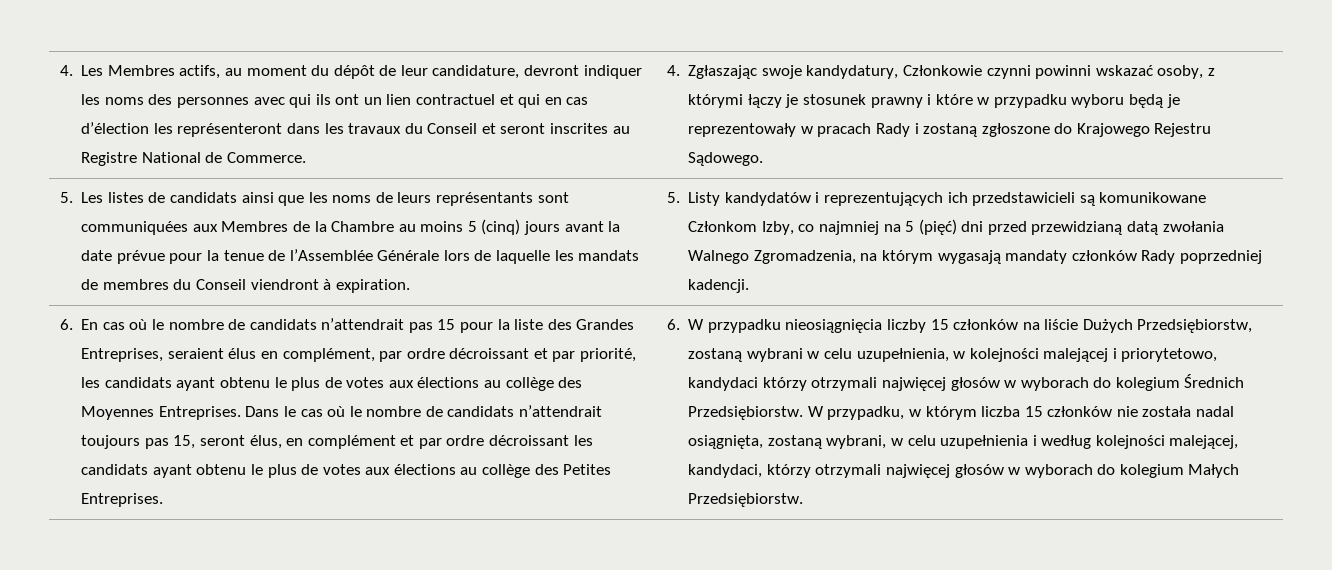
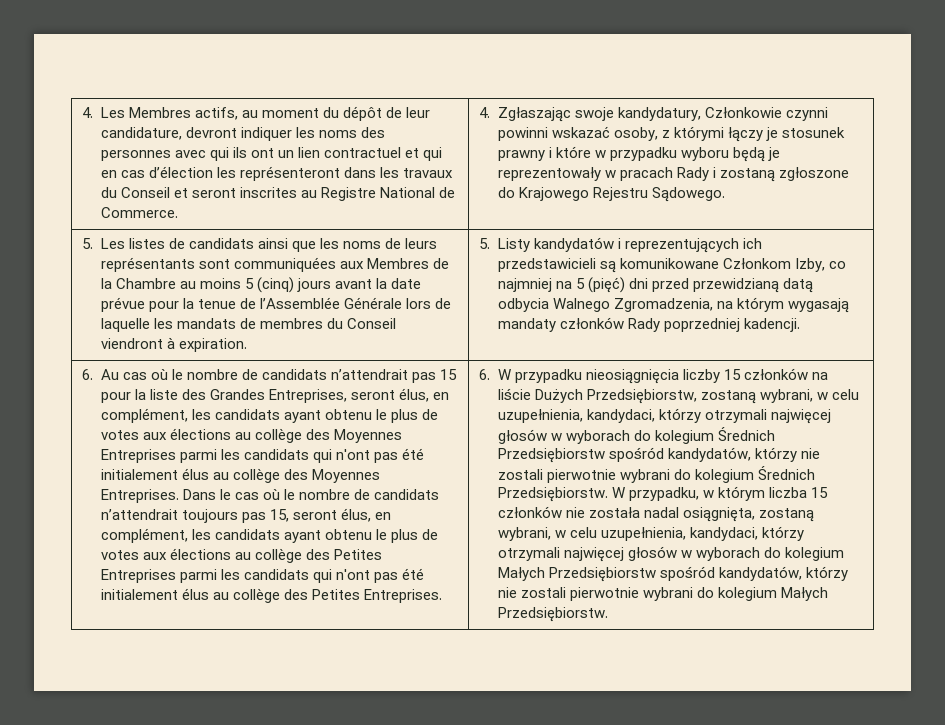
- 5. Listy kandydatów i reprezentujących ich przedstawicieli są komunikowane Członkom Izby, co najmniej na 5 (pięć) dni przed przewidzianą datą zwołania Walnego Zgromadzenia, na którym wygasają mandaty członków Rady poprzedniej kadencji.
+ 5. Listy kandydatów i reprezentujących ich przedstawicieli są komunikowane Członkom Izby, co najmniej na 5 (pięć) dni przed przewidzianą datą odbycia Walnego Zgromadzenia, na którym wygasają mandaty członków Rady poprzedniej kadencji.
- 6. En cas où le nombre de candidats n’attendrait pas 15 pour la liste des Grandes Entreprises, seraient élus en complément, par ordre décroissant et par priorité, les candidats ayant obtenu le plus de votes aux élections au collège des Moyennes Entreprises.
+ 6. Au cas où le nombre de candidats n’attendrait pas 15 pour la liste des Grandes Entreprises, seront élus, en complément, les candidats ayant obtenu le plus de votes aux élections au collège des Moyennes Entreprises parmi les candidats qui n'ont pas été initialement élus au collège des Moyennes Entreprises.
- Dans le cas où le nombre de candidats n’attendrait toujours pas 15, seront élus, en complément et par ordre décroissant les candidats ayant obtenu le plus de votes aux élections au collège des Petites Entreprises.
+ Dans le cas où le nombre de candidats n’attendrait toujours pas 15, seront élus, en complément, les candidats ayant obtenu le plus de votes aux élections au collège des Petites Entreprises parmi les candidats qui n'ont pas été initialement élus au collège des Petites Entreprises.
- 6. W przypadku nieosiągnięcia liczby 15 członków na liście Dużych Przedsiębiorstw, zostaną wybrani w celu uzupełnienia, w kolejności malejącej i priorytetowo, kandydaci którzy otrzymali najwięcej głosów w wyborach do kolegium Średnich Przedsiębiorstw.
+ 6. W przypadku nieosiągnięcia liczby 15 członków na liście Dużych Przedsiębiorstw, zostaną wybrani, w celu uzupełnienia, kandydaci, którzy otrzymali najwięcej głosów w wyborach do kolegium Średnich Przedsiębiorstw spośród kandydatów, którzy nie zostali pierwotnie wybrani do kolegium Średnich Przedsiębiorstw.
- W przypadku, w którym liczba 15 członków nie została nadal osiągnięta, zostaną wybrani, w celu uzupełnienia i według kolejności malejącej, kandydaci, którzy otrzymali najwięcej głosów w wyborach do kolegium Małych Przedsiębiorstw.
+ W przypadku, w którym liczba 15 członków nie została nadal osiągnięta, zostaną wybrani, w celu uzupełnienia, kandydaci, którzy otrzymali najwięcej głosów w wyborach do kolegium Małych Przedsiębiorstw spośród kandydatów, którzy nie zostali pierwotnie wybrani do kolegium Małych Przedsiębiorstw.

